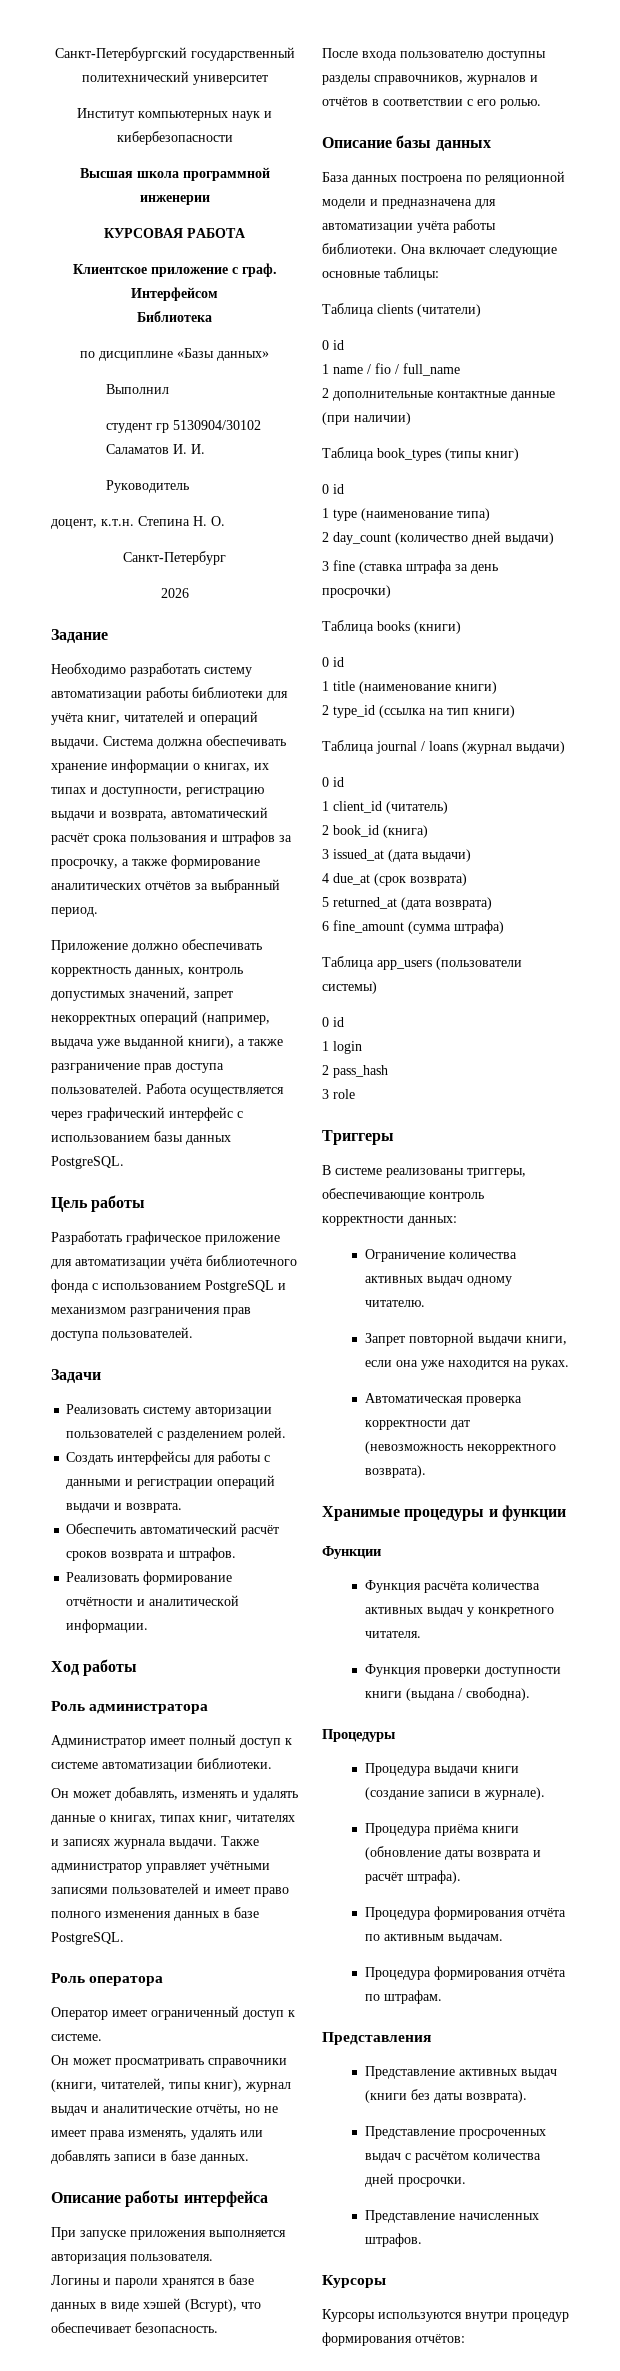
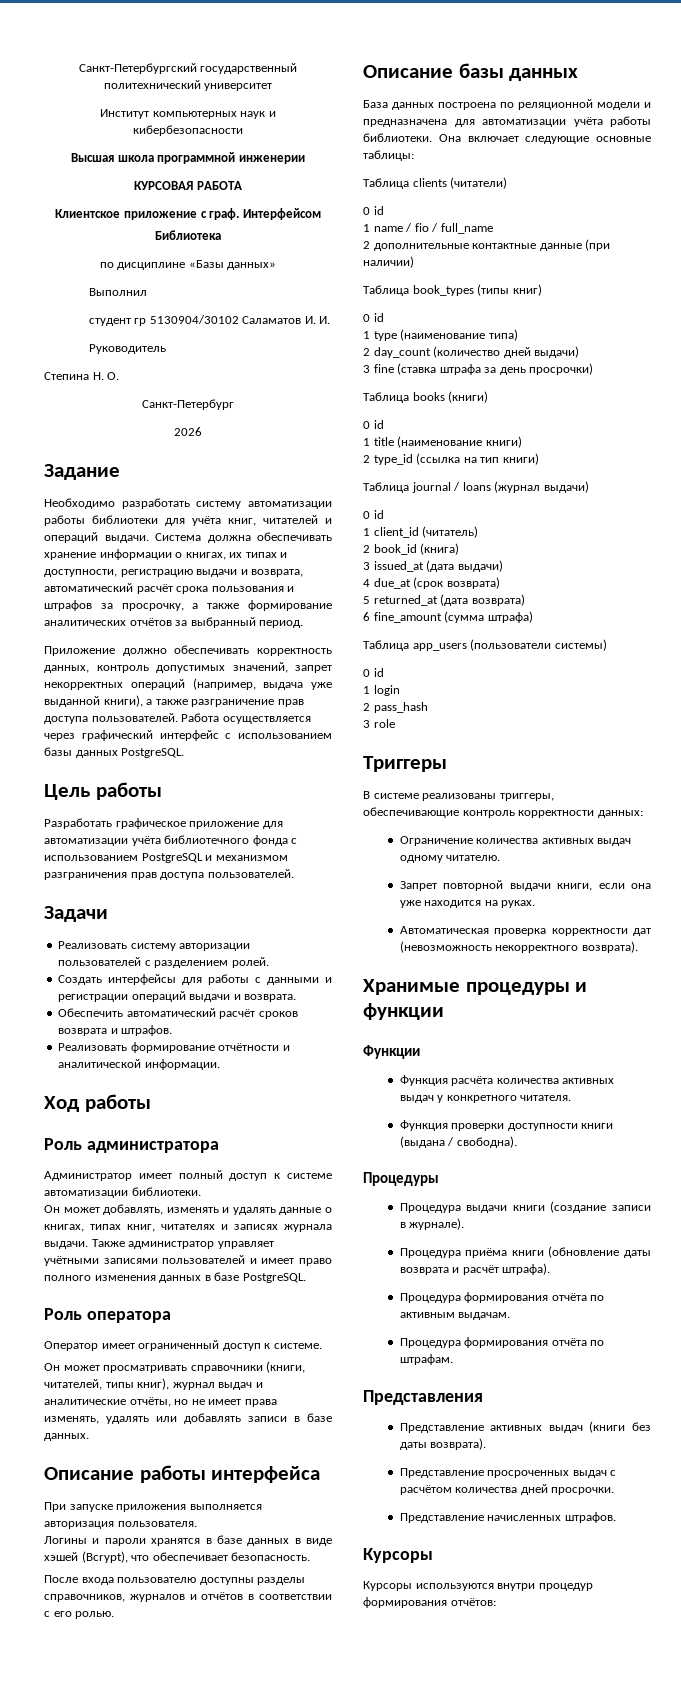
- доцент, к.т.н. Степина Н. О.
+ Степина Н. О.

